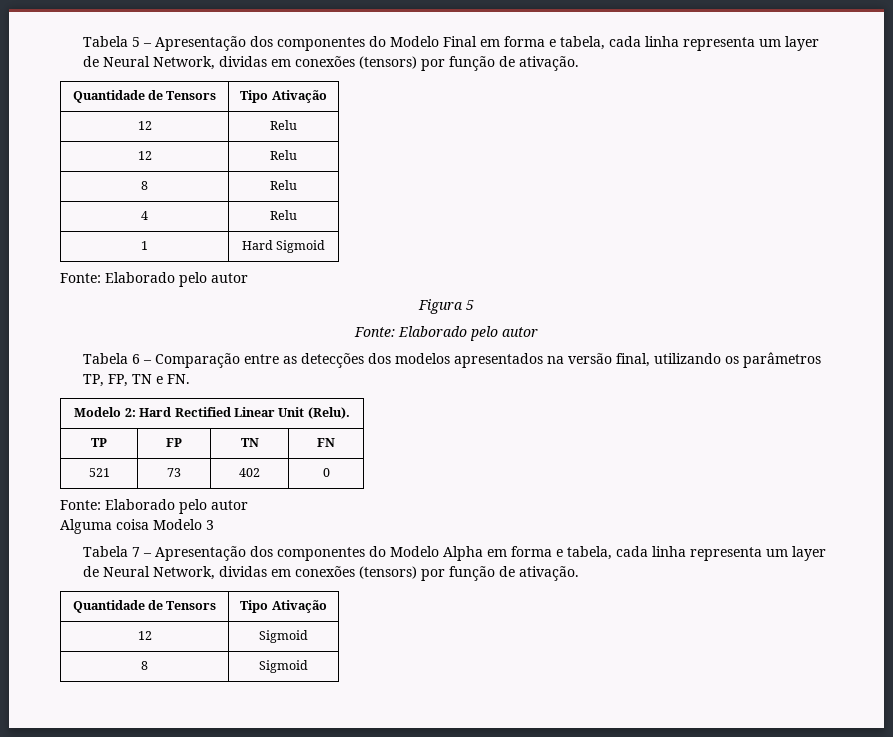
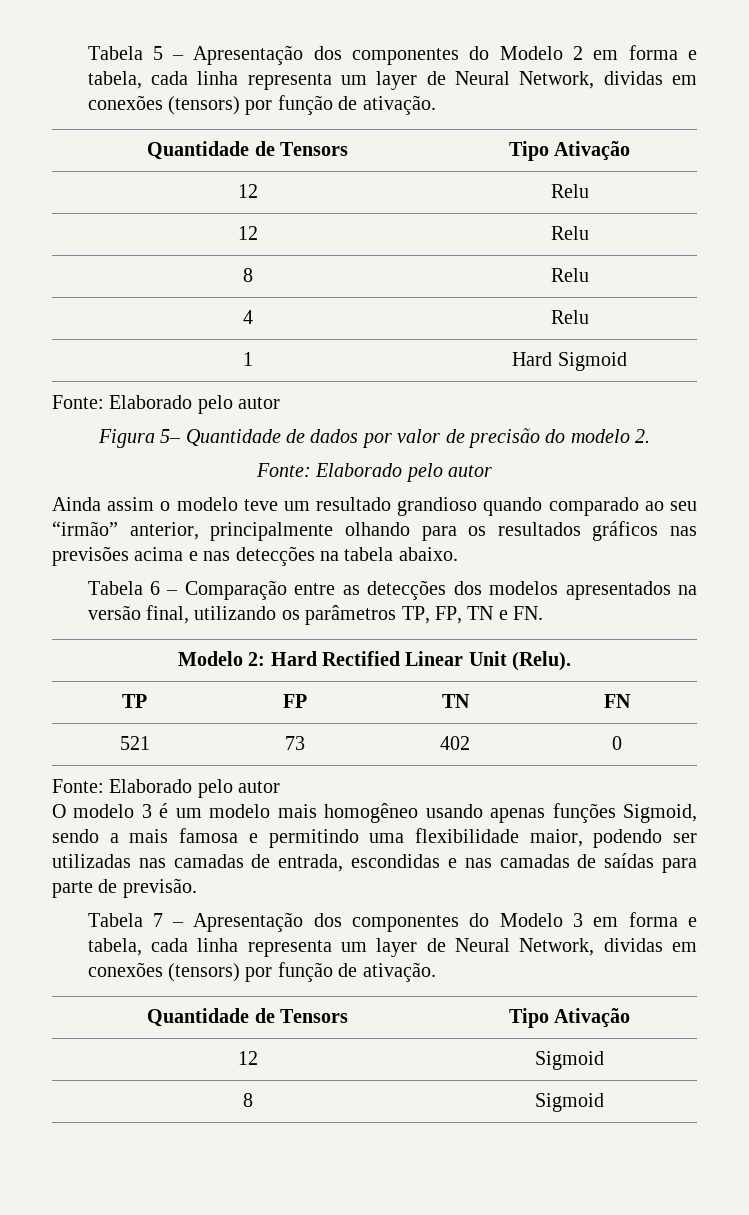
- Tabela 5 – Apresentação dos componentes do Modelo Final em forma e tabela, cada linha representa um layer de Neural Network, dividas em conexões (tensors) por função de ativação.
+ Tabela 5 – Apresentação dos componentes do Modelo 2 em forma e tabela, cada linha representa um layer de Neural Network, dividas em conexões (tensors) por função de ativação.
- Figura 5
+ Figura 5– Quantidade de dados por valor de precisão do modelo 2.
  Fonte: Elaborado pelo autor
+ Ainda assim o modelo teve um resultado grandioso quando comparado ao seu “irmão” anterior, principalmente olhando para os resultados gráficos nas previsões acima e nas detecções na tabela abaixo.
- Alguma coisa Modelo 3
+ O modelo 3 é um modelo mais homogêneo usando apenas funções Sigmoid, sendo a mais famosa e permitindo uma flexibilidade maior, podendo ser utilizadas nas camadas de entrada, escondidas e nas camadas de saídas para parte de previsão.
- Tabela 7 – Apresentação dos componentes do Modelo Alpha em forma e tabela, cada linha representa um layer de Neural Network, dividas em conexões (tensors) por função de ativação.
+ Tabela 7 – Apresentação dos componentes do Modelo 3 em forma e tabela, cada linha representa um layer de Neural Network, dividas em conexões (tensors) por função de ativação.

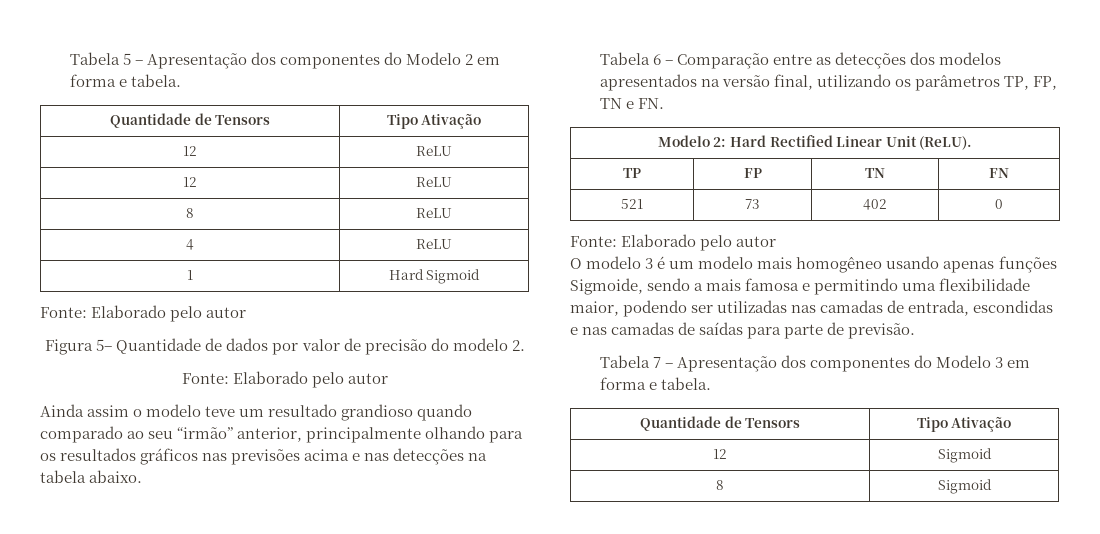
- Tabela 5 – Apresentação dos componentes do Modelo 2 em forma e tabela, cada linha representa um layer de Neural Network, dividas em conexões (tensors) por função de ativação.
+ Tabela 5 – Apresentação dos componentes do Modelo 2 em forma e tabela.
  Quantidade de Tensors | Tipo Ativação
- 12 | Relu
- 12 | Relu
- 8 | Relu
+ 12 | ReLU
+ 12 | ReLU
+ 8 | ReLU
- 4 | Relu
+ 4 | ReLU
- Modelo 2: Hard Rectified Linear Unit (Relu).
+ Modelo 2: Hard Rectified Linear Unit (ReLU).
- O modelo 3 é um modelo mais homogêneo usando apenas funções Sigmoid, sendo a mais famosa e permitindo uma flexibilidade maior, podendo ser utilizadas nas camadas de entrada, escondidas e nas camadas de saídas para parte de previsão.
+ O modelo 3 é um modelo mais homogêneo usando apenas funções Sigmoide, sendo a mais famosa e permitindo uma flexibilidade maior, podendo ser utilizadas nas camadas de entrada, escondidas e nas camadas de saídas para parte de previsão.
- Tabela 7 – Apresentação dos componentes do Modelo 3 em forma e tabela, cada linha representa um layer de Neural Network, dividas em conexões (tensors) por função de ativação.
+ Tabela 7 – Apresentação dos componentes do Modelo 3 em forma e tabela.

